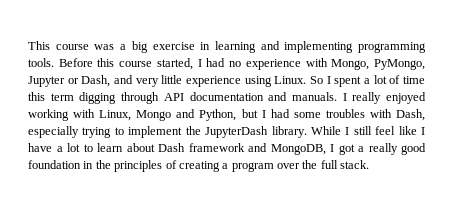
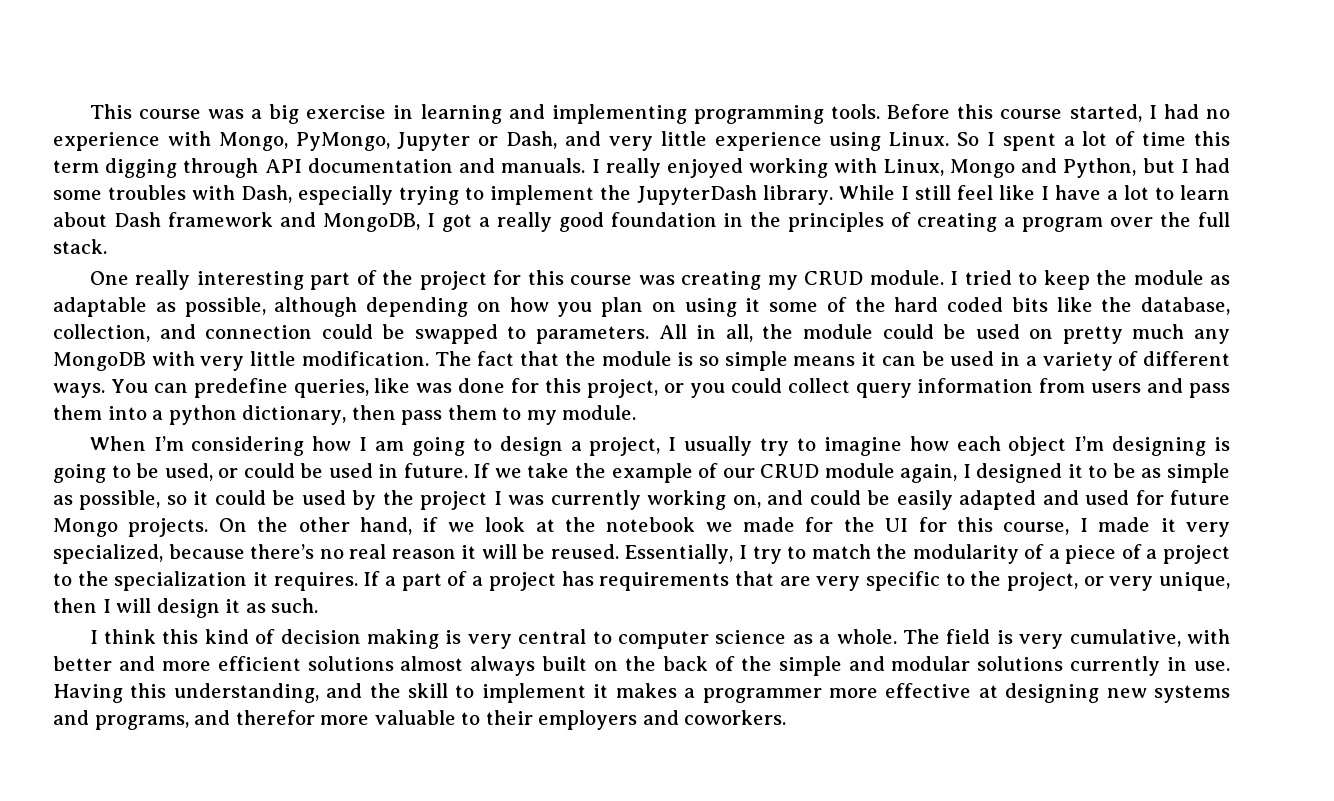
+ One really interesting part of the project for this course was creating my CRUD module. I tried to keep the module as adaptable as possible, although depending on how you plan on using it some of the hard coded bits like the database, collection, and connection could be swapped to parameters. All in all, the module could be used on pretty much any MongoDB with very little modification. The fact that the module is so simple means it can be used in a variety of different ways. You can predefine queries, like was done for this project, or you could collect query information from users and pass them into a python dictionary, then pass them to my module.
+ When I’m considering how I am going to design a project, I usually try to imagine how each object I’m designing is going to be used, or could be used in future. If we take the example of our CRUD module again, I designed it to be as simple as possible, so it could be used by the project I was currently working on, and could be easily adapted and used for future Mongo projects. On the other hand, if we look at the notebook we made for the UI for this course, I made it very specialized, because there’s no real reason it will be reused. Essentially, I try to match the modularity of a piece of a project to the specialization it requires. If a part of a project has requirements that are very specific to the project, or very unique, then I will design it as such.
+ I think this kind of decision making is very central to computer science as a whole. The field is very cumulative, with better and more efficient solutions almost always built on the back of the simple and modular solutions currently in use. Having this understanding, and the skill to implement it makes a programmer more effective at designing new systems and programs, and therefor more valuable to their employers and coworkers.

